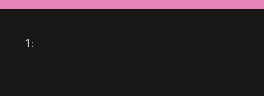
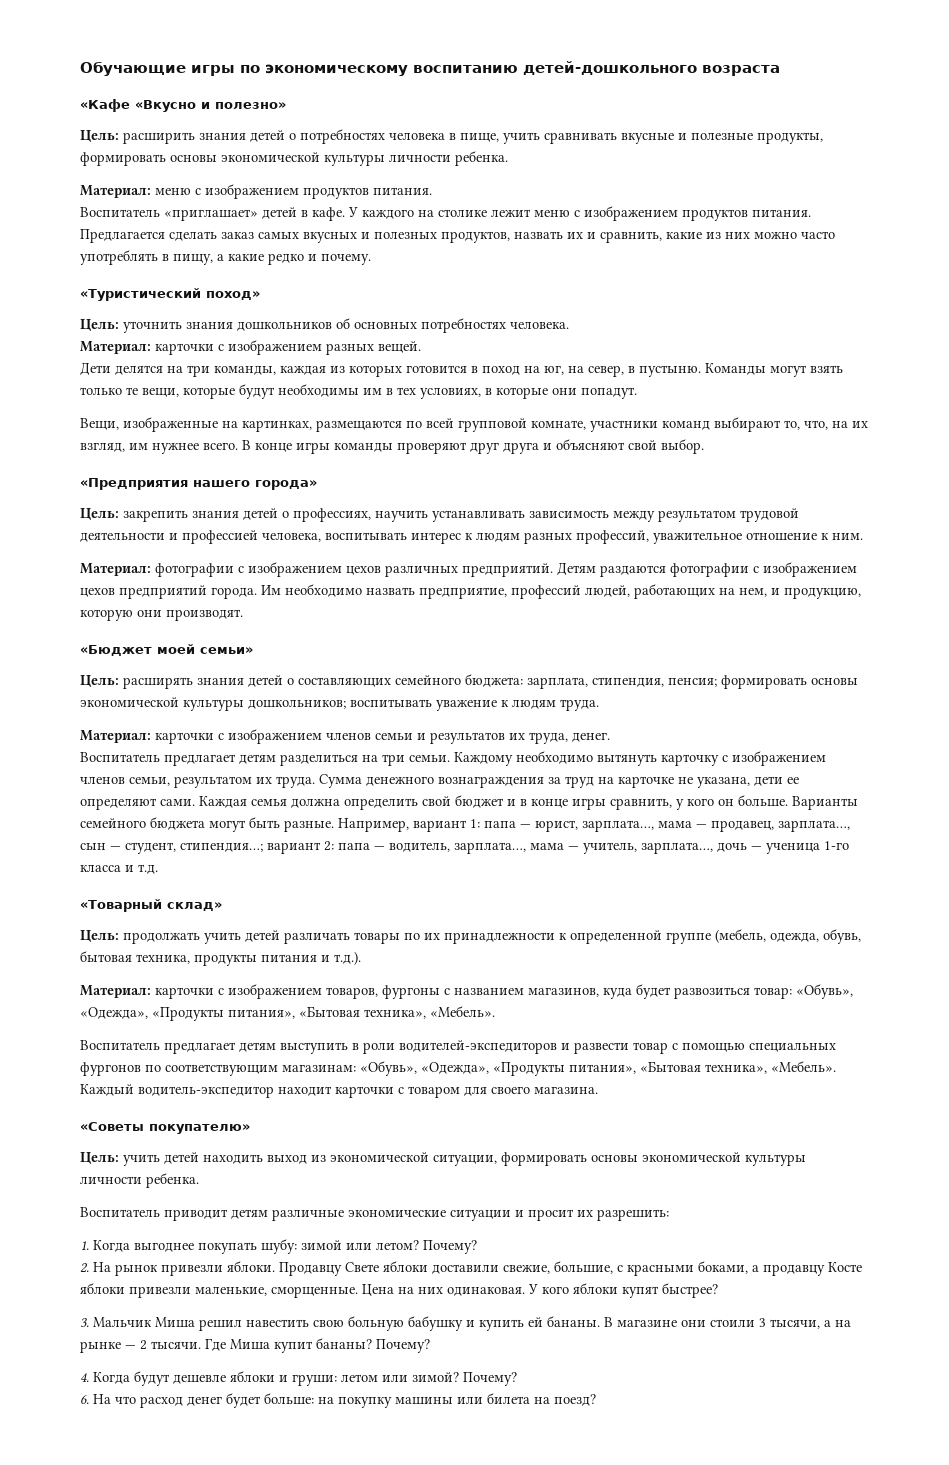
- 1:
+ Обучающие игры по экономическому воспитанию детей-дошкольного возраста
+ «Кафе «Вкусно и полезно»
+ Цель: расширить знания детей о потребностях человека в пище, учить сравнивать вкусные и полезные продукты, формировать основы экономической культуры личности ребенка.
+ Материал: меню с изображением продуктов питания.
+ Воспитатель «приглашает» детей в кафе. У каждого на столике лежит меню с изображением продуктов питания. Предлагается сделать заказ самых вкусных и полезных продуктов, назвать их и сравнить, какие из них можно часто употреблять в пищу, а какие редко и почему.
+ «Туристический поход»
+ Цель: уточнить знания дошкольников об основных потребностях человека.
+ Материал: карточки с изображением разных вещей.
+ Дети делятся на три команды, каждая из которых готовится в поход на юг, на север, в пустыню. Команды могут взять только те вещи, которые будут необходимы им в тех условиях, в которые они попадут.
+ Вещи, изображенные на картинках, размещаются по всей групповой комнате, участники команд выбирают то, что, на их взгляд, им нужнее всего. В конце игры команды проверяют друг друга и объясняют свой выбор.
+ «Предприятия нашего города»
+ Цель: закрепить знания детей о профессиях, научить устанавливать зависимость между результатом трудовой деятельности и профессией человека, воспитывать интерес к людям разных профессий, уважительное отношение к ним.
+ Материал: фотографии с изображением цехов различных предприятий. Детям раздаются фотографии с изображением цехов предприятий города. Им необходимо назвать предприятие, профессий людей, работающих на нем, и продукцию, которую они производят.
+ «Бюджет моей семьи»
+ Цель: расширять знания детей о составляющих семейного бюджета: зарплата, стипендия, пенсия; формировать основы экономической культуры дошкольников; воспитывать уважение к людям труда.
+ Материал: карточки с изображением членов семьи и результатов их труда, денег.
+ Воспитатель предлагает детям разделиться на три семьи. Каждому необходимо вытянуть карточку с изображением членов семьи, результатом их труда. Сумма денежного вознаграждения за труд на карточке не указана, дети ее определяют сами. Каждая семья должна определить свой бюджет и в конце игры сравнить, у кого он больше. Варианты семейного бюджета могут быть разные. Например, вариант 1: папа — юрист, зарплата…, мама — продавец, зарплата…, сын — студент, стипендия…; вариант 2: папа — водитель, зарплата…, мама — учитель, зарплата…, дочь — ученица 1-го класса и т.д.
+ «Товарный склад»
+ Цель: продолжать учить детей различать товары по их принадлежности к определенной группе (мебель, одежда, обувь, бытовая техника, продукты питания и т.д.).
+ Материал: карточки с изображением товаров, фургоны с названием магазинов, куда будет развозиться товар: «Обувь», «Одежда», «Продукты питания», «Бытовая техника», «Мебель».
+ Воспитатель предлагает детям выступить в роли водителей-экспедиторов и развести товар с помощью специальных фургонов по соответствующим магазинам: «Обувь», «Одежда», «Продукты питания», «Бытовая техника», «Мебель». Каждый водитель-экспедитор находит карточки с товаром для своего магазина.
+ «Советы покупателю»
+ Цель: учить детей находить выход из экономической ситуации, формировать основы экономической культуры личности ребенка.
+ Воспитатель приводит детям различные экономические ситуации и просит их разрешить:
+ 1. Когда выгоднее покупать шубу: зимой или летом? Почему?
+ 2. На рынок привезли яблоки. Продавцу Свете яблоки доставили свежие, большие, с красными боками, а продавцу Косте яблоки привезли маленькие, сморщенные. Цена на них одинаковая. У кого яблоки купят быстрее?
+ 3. Мальчик Миша решил навестить свою больную бабушку и купить ей бананы. В магазине они стоили 3 тысячи, а на рынке — 2 тысячи. Где Миша купит бананы? Почему?
+ 4. Когда будут дешевле яблоки и груши: летом или зимой? Почему?
+ 6. На что расход денег будет больше: на покупку машины или билета на поезд?

